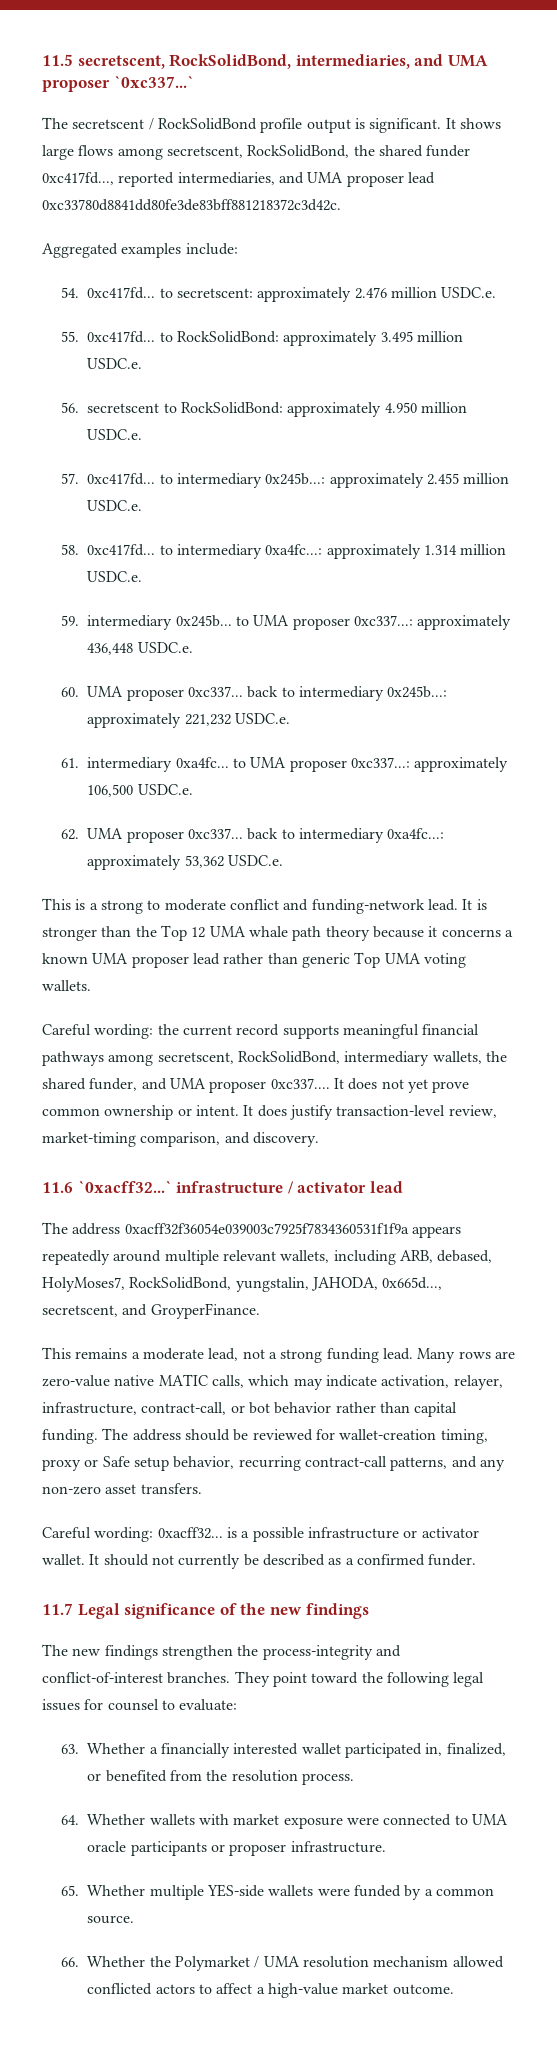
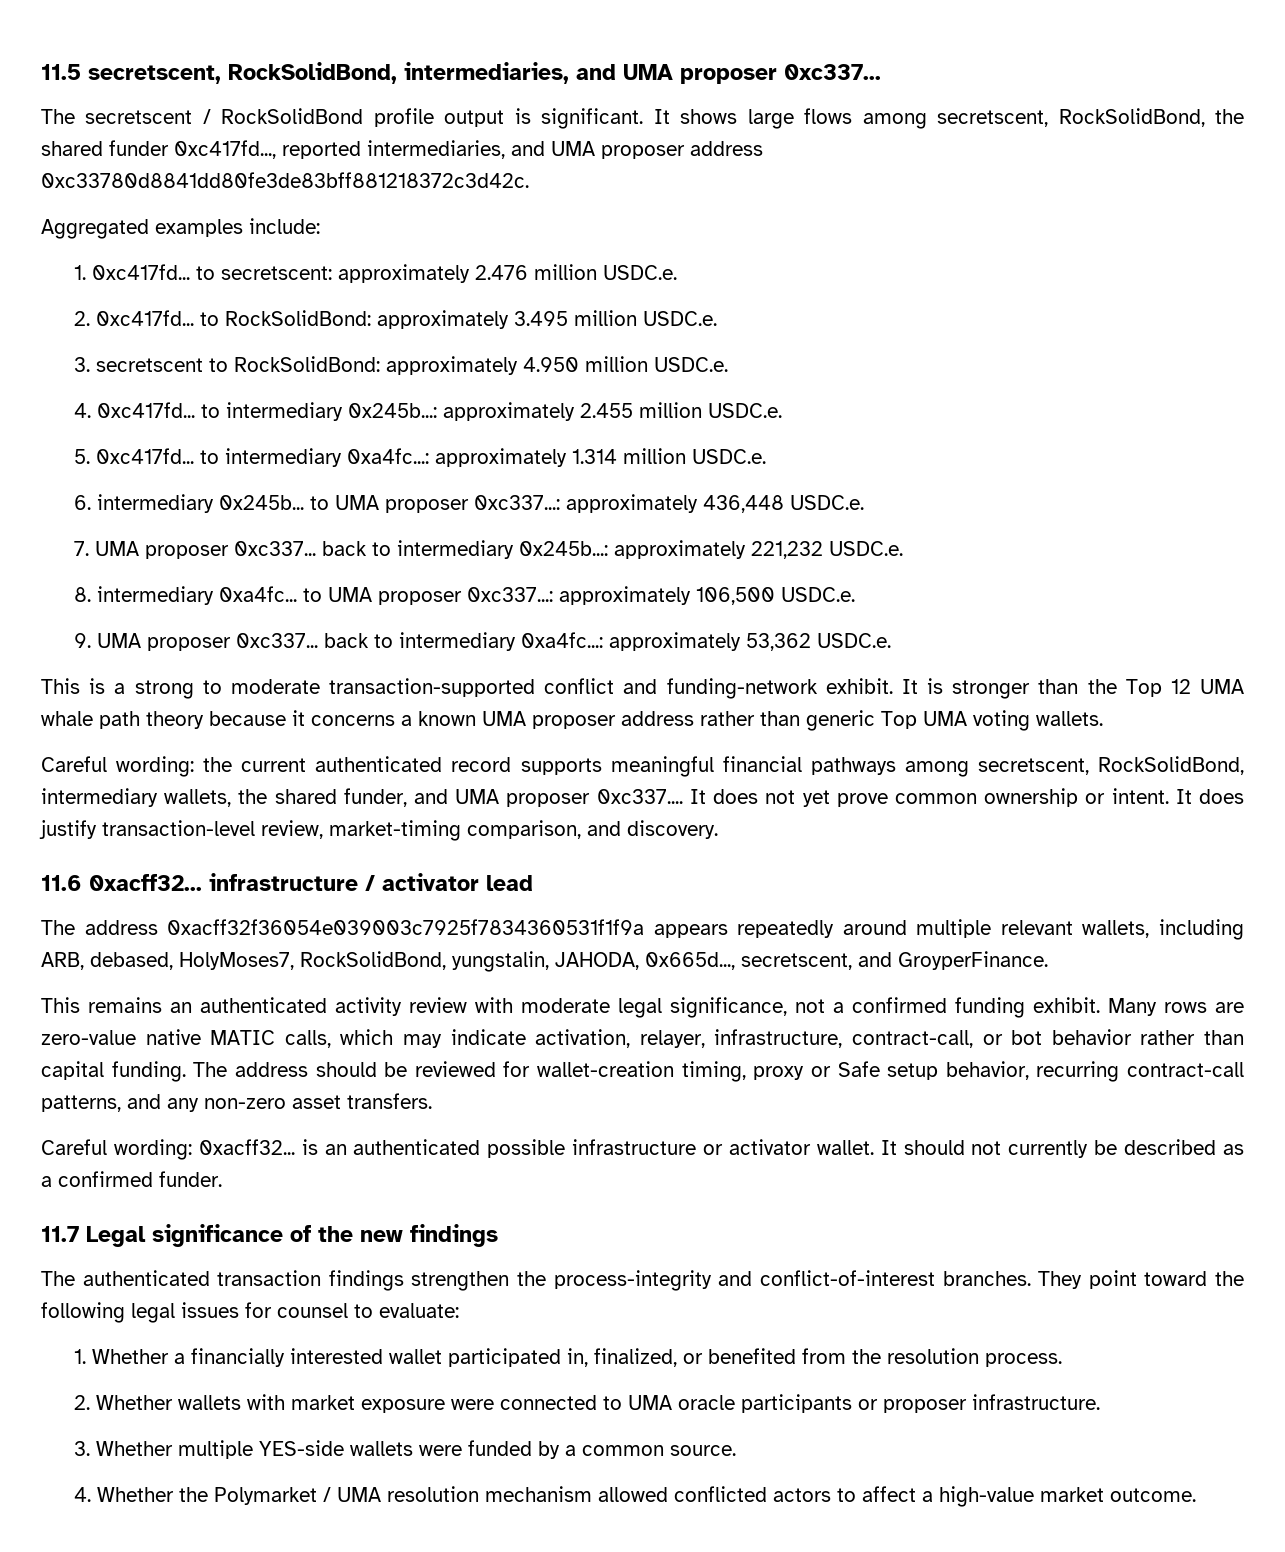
- 11.5 secretscent, RockSolidBond, intermediaries, and UMA proposer `0xc337...`
+ 11.5 secretscent, RockSolidBond, intermediaries, and UMA proposer 0xc337...
- It shows large flows among secretscent, RockSolidBond, the shared funder 0xc417fd..., reported intermediaries, and UMA proposer lead 0xc33780d8841dd80fe3de83bff881218372c3d42c.
+ It shows large flows among secretscent, RockSolidBond, the shared funder 0xc417fd..., reported intermediaries, and UMA proposer address 0xc33780d8841dd80fe3de83bff881218372c3d42c.
- 54. 0xc417fd... to secretscent: approximately 2.476 million USDC.e.
+ 1. 0xc417fd... to secretscent: approximately 2.476 million USDC.e.
- 55. 0xc417fd... to RockSolidBond: approximately 3.495 million USDC.e.
+ 2. 0xc417fd... to RockSolidBond: approximately 3.495 million USDC.e.
- 56. secretscent to RockSolidBond: approximately 4.950 million USDC.e.
+ 3. secretscent to RockSolidBond: approximately 4.950 million USDC.e.
- 57. 0xc417fd... to intermediary 0x245b...: approximately 2.455 million USDC.e.
+ 4. 0xc417fd... to intermediary 0x245b...: approximately 2.455 million USDC.e.
- 58. 0xc417fd... to intermediary 0xa4fc...: approximately 1.314 million USDC.e.
+ 5. 0xc417fd... to intermediary 0xa4fc...: approximately 1.314 million USDC.e.
- 59. intermediary 0x245b... to UMA proposer 0xc337...: approximately 436,448 USDC.e.
+ 6. intermediary 0x245b... to UMA proposer 0xc337...: approximately 436,448 USDC.e.
- 60. UMA proposer 0xc337... back to intermediary 0x245b...: approximately 221,232 USDC.e.
+ 7. UMA proposer 0xc337... back to intermediary 0x245b...: approximately 221,232 USDC.e.
- 61. intermediary 0xa4fc... to UMA proposer 0xc337...: approximately 106,500 USDC.e.
+ 8. intermediary 0xa4fc... to UMA proposer 0xc337...: approximately 106,500 USDC.e.
- 62. UMA proposer 0xc337... back to intermediary 0xa4fc...: approximately 53,362 USDC.e.
+ 9. UMA proposer 0xc337... back to intermediary 0xa4fc...: approximately 53,362 USDC.e.
- This is a strong to moderate conflict and funding-network lead.
+ This is a strong to moderate transaction-supported conflict and funding-network exhibit.
- It is stronger than the Top 12 UMA whale path theory because it concerns a known UMA proposer lead rather than generic Top UMA voting wallets.
+ It is stronger than the Top 12 UMA whale path theory because it concerns a known UMA proposer address rather than generic Top UMA voting wallets.
- Careful wording: the current record supports meaningful financial pathways among secretscent, RockSolidBond, intermediary wallets, the shared funder, and UMA proposer 0xc337....
+ Careful wording: the current authenticated record supports meaningful financial pathways among secretscent, RockSolidBond, intermediary wallets, the shared funder, and UMA proposer 0xc337....
- 11.6 `0xacff32...` infrastructure / activator lead
+ 11.6 0xacff32... infrastructure / activator lead
- This remains a moderate lead, not a strong funding lead.
+ This remains an authenticated activity review with moderate legal significance, not a confirmed funding exhibit.
- Careful wording: 0xacff32... is a possible infrastructure or activator wallet.
+ Careful wording: 0xacff32... is an authenticated possible infrastructure or activator wallet.
- The new findings strengthen the process-integrity and conflict-of-interest branches.
+ The authenticated transaction findings strengthen the process-integrity and conflict-of-interest branches.
- 63. Whether a financially interested wallet participated in, finalized, or benefited from the resolution process.
+ 1. Whether a financially interested wallet participated in, finalized, or benefited from the resolution process.
- 64. Whether wallets with market exposure were connected to UMA oracle participants or proposer infrastructure.
+ 2. Whether wallets with market exposure were connected to UMA oracle participants or proposer infrastructure.
- 65. Whether multiple YES-side wallets were funded by a common source.
+ 3. Whether multiple YES-side wallets were funded by a common source.
- 66. Whether the Polymarket / UMA resolution mechanism allowed conflicted actors to affect a high-value market outcome.
+ 4. Whether the Polymarket / UMA resolution mechanism allowed conflicted actors to affect a high-value market outcome.

